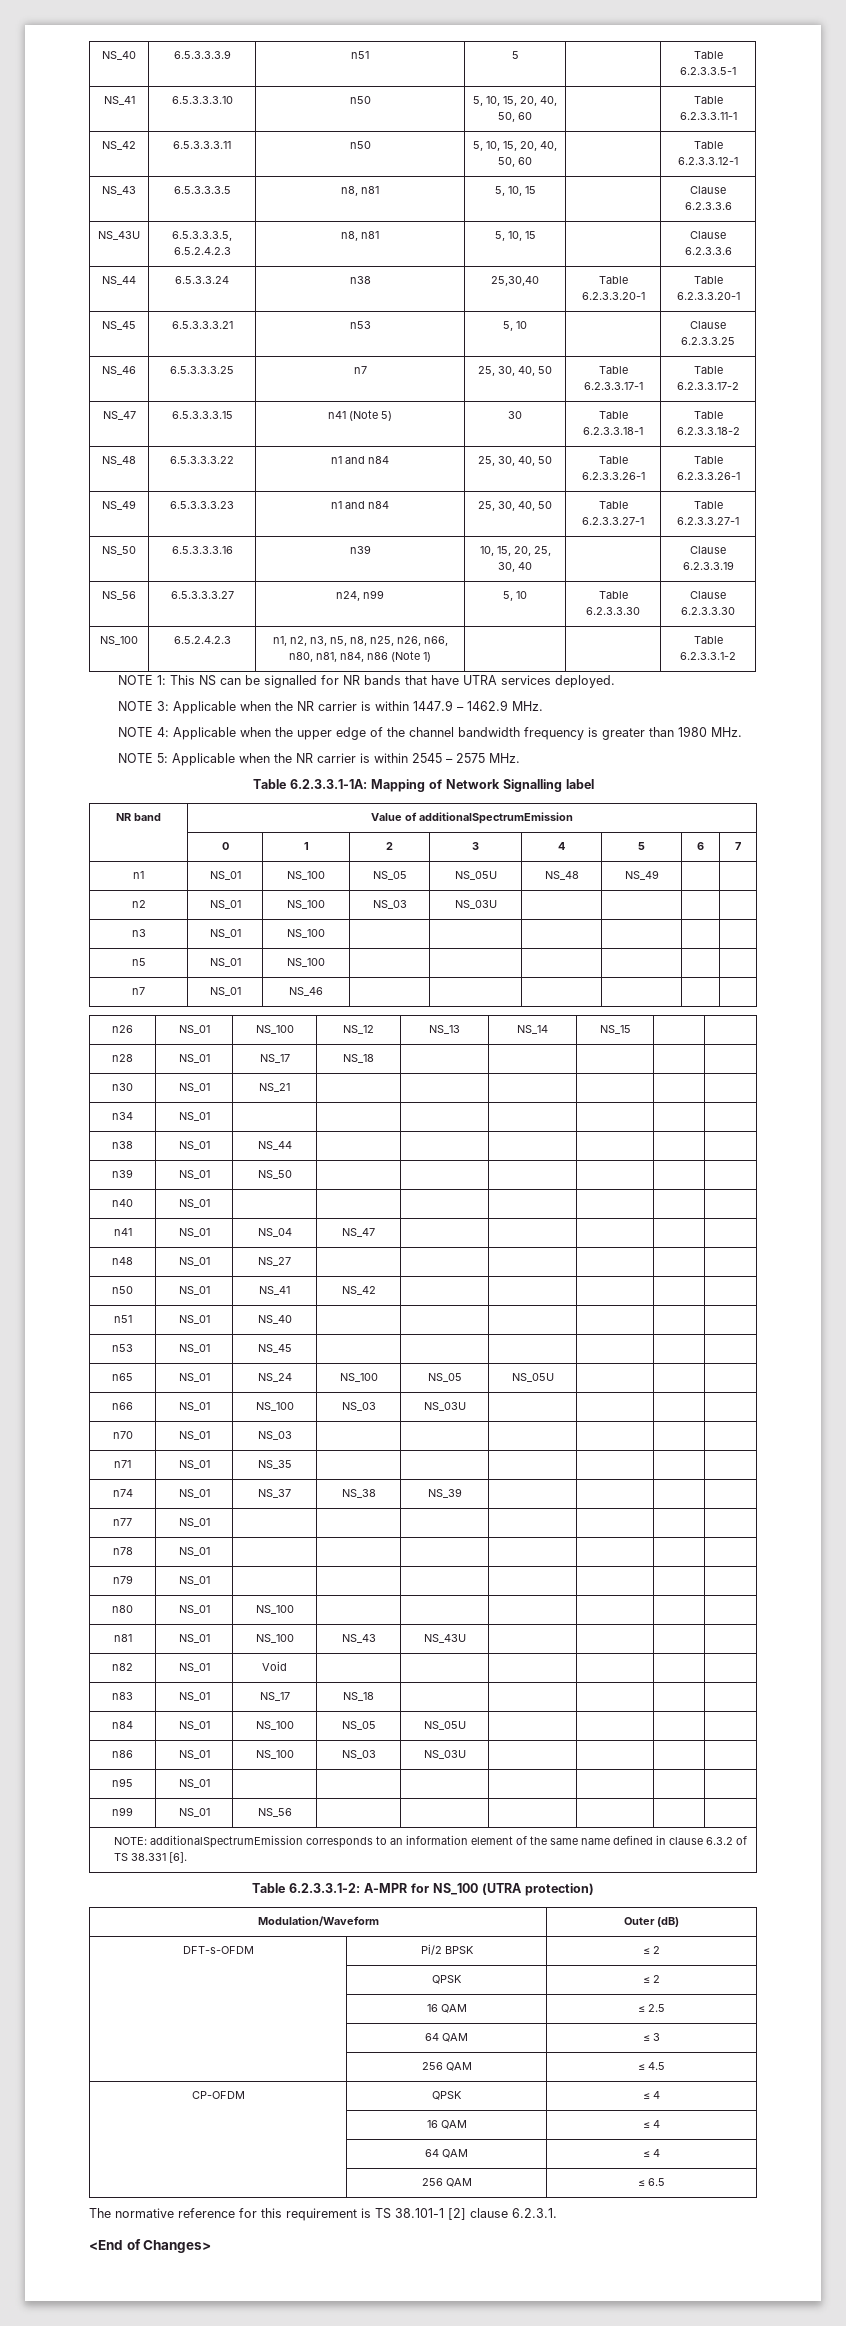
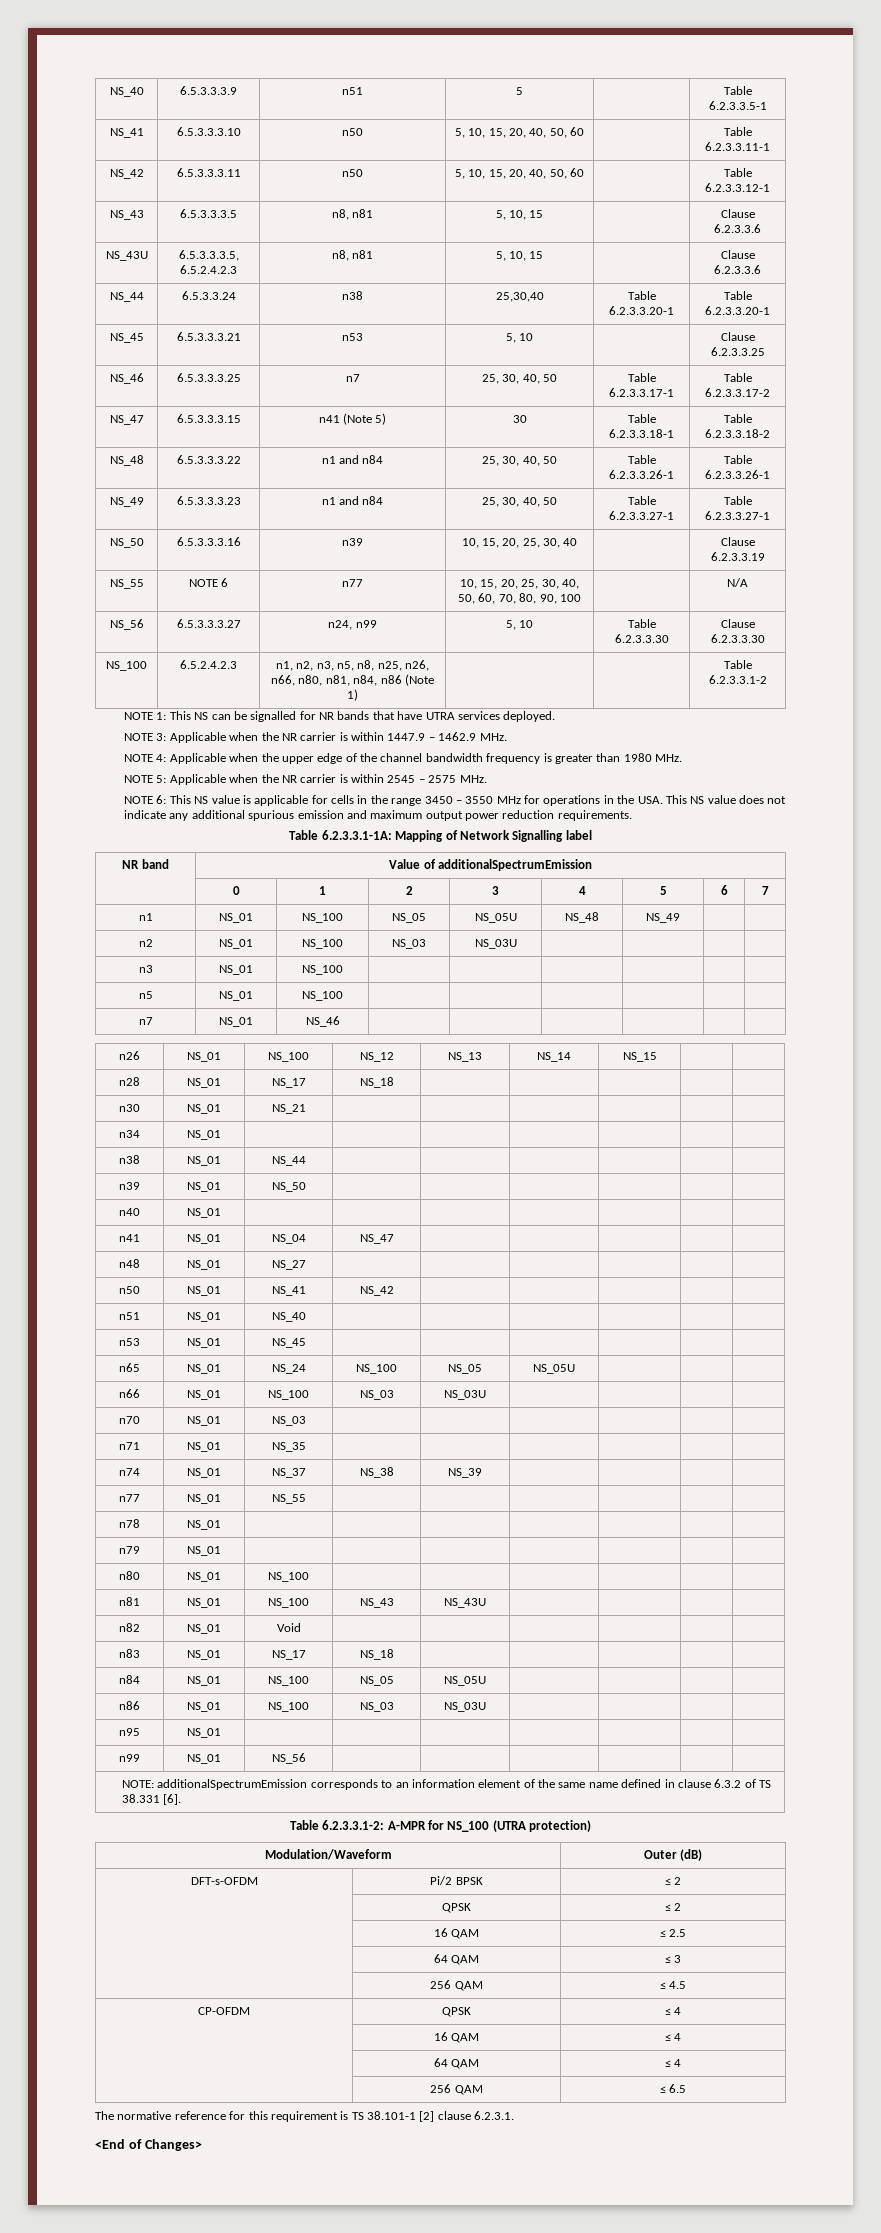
+ NS_55 | NOTE 6 | n77 | 10, 15, 20, 25, 30, 40, 50, 60, 70, 80, 90, 100 | | N/A
+ NOTE 6: This NS value is applicable for cells in the range 3450 – 3550 MHz for operations in the USA. This NS value does not indicate any additional spurious emission and maximum output power reduction requirements.
- n77 | NS_01 | | | | | | |
+ n77 | NS_01 | NS_55 | | | | | |

